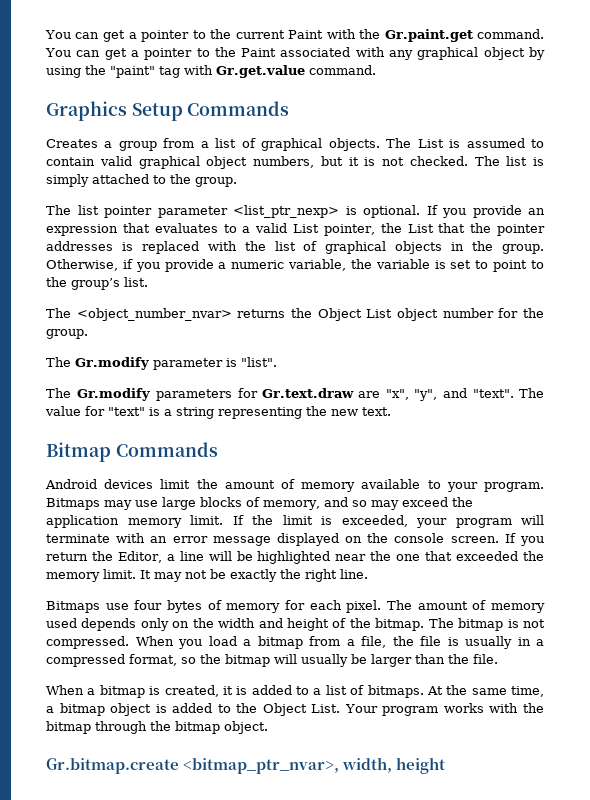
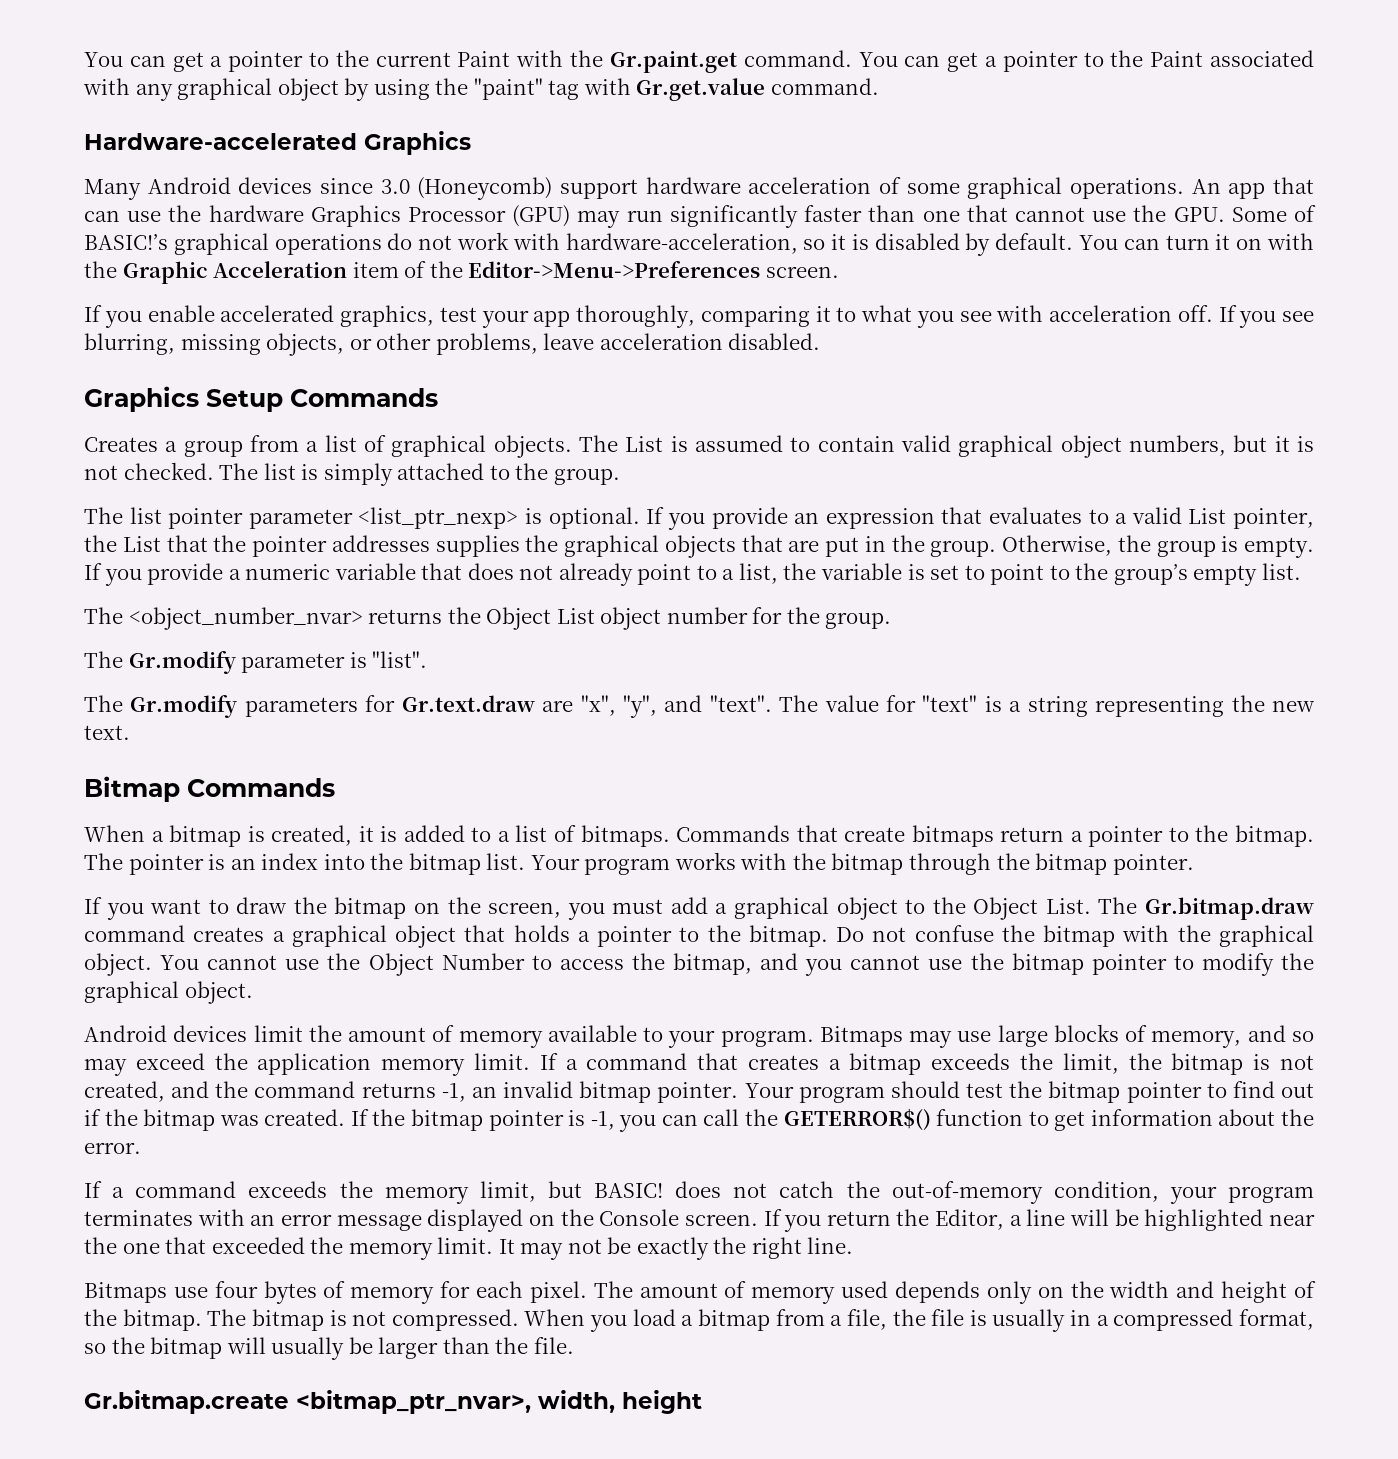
+ Hardware-accelerated Graphics
+ Many Android devices since 3.0 (Honeycomb) support hardware acceleration of some graphical operations. An app that can use the hardware Graphics Processor (GPU) may run significantly faster than one that cannot use the GPU. Some of BASIC!’s graphical operations do not work with hardware-acceleration, so it is disabled by default. You can turn it on with the Graphic Acceleration item of the Editor->Menu->Preferences screen.
+ If you enable accelerated graphics, test your app thoroughly, comparing it to what you see with acceleration off. If you see blurring, missing objects, or other problems, leave acceleration disabled.
- If you provide an expression that evaluates to a valid List pointer, the List that the pointer addresses is replaced with the list of graphical objects in the group. Otherwise, if you provide a numeric variable, the variable is set to point to the group’s list.
+ If you provide an expression that evaluates to a valid List pointer, the List that the pointer addresses supplies the graphical objects that are put in the group. Otherwise, the group is empty. If you provide a numeric variable that does not already point to a list, the variable is set to point to the group’s empty list.
+ When a bitmap is created, it is added to a list of bitmaps. Commands that create bitmaps return a pointer to the bitmap. The pointer is an index into the bitmap list. Your program works with the bitmap through the bitmap pointer.
+ If you want to draw the bitmap on the screen, you must add a graphical object to the Object List. The Gr.bitmap.draw command creates a graphical object that holds a pointer to the bitmap. Do not confuse the bitmap with the graphical object. You cannot use the Object Number to access the bitmap, and you cannot use the bitmap pointer to modify the graphical object.
- If the limit is exceeded, your program will terminate with an error message displayed on the console screen.
+ If a command that creates a bitmap exceeds the limit, the bitmap is not created, and the command returns -1, an invalid bitmap pointer. Your program should test the bitmap pointer to find out if the bitmap was created. If the bitmap pointer is -1, you can call the GETERROR$() function to get information about the error.
+ If a command exceeds the memory limit, but BASIC! does not catch the out-of-memory condition, your program terminates with an error message displayed on the Console screen.
- When a bitmap is created, it is added to a list of bitmaps. At the same time, a bitmap object is added to the Object List. Your program works with the bitmap through the bitmap object.

